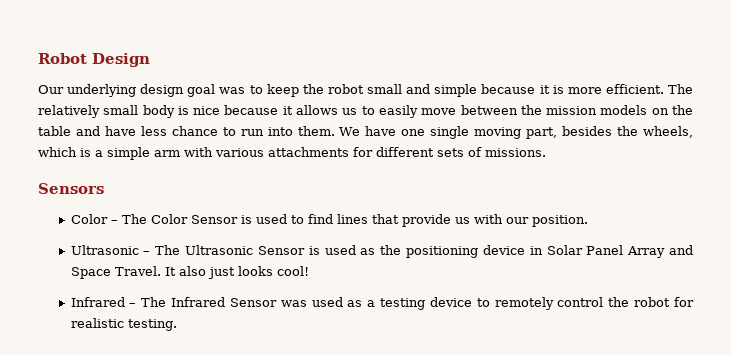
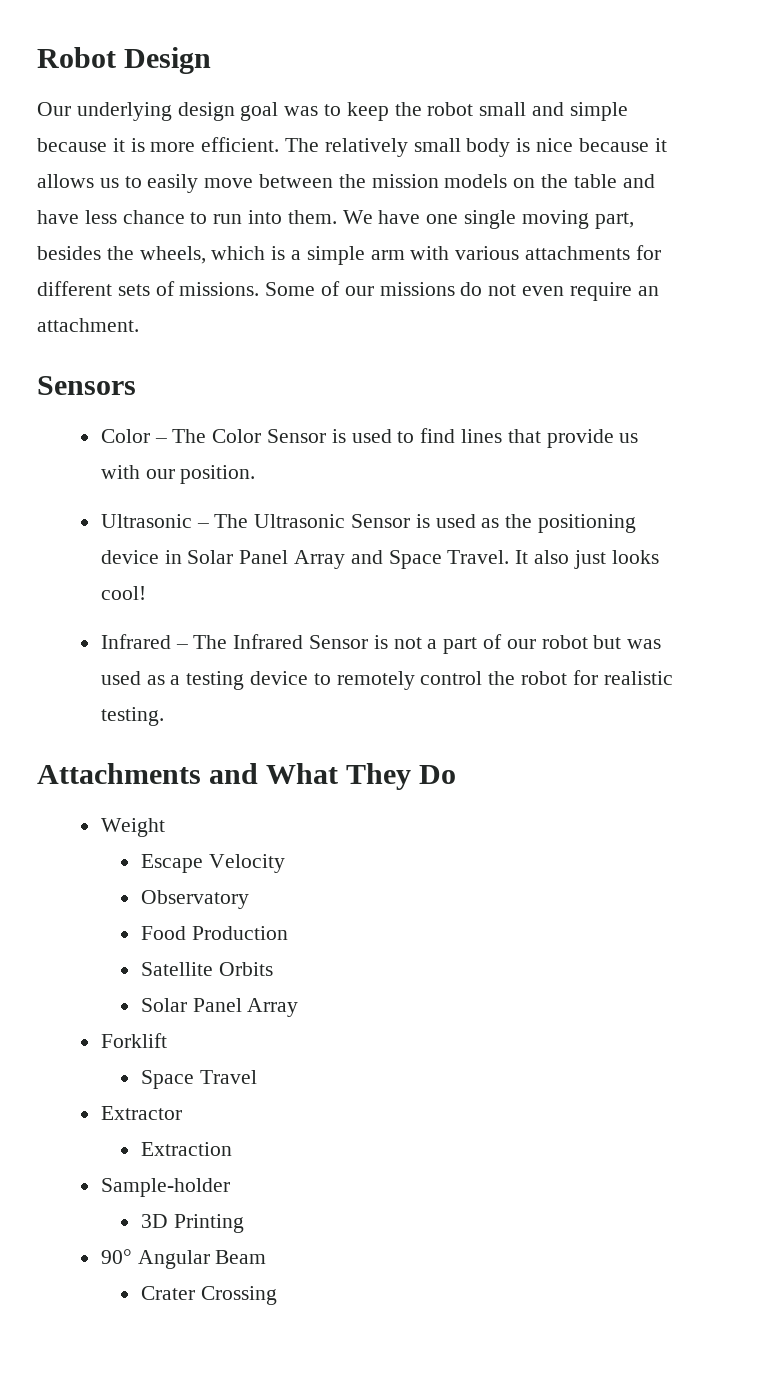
+ Some of our missions do not even require an attachment.
- Infrared – The Infrared Sensor was used as a testing device to remotely control the robot for realistic testing.
+ Infrared – The Infrared Sensor is not a part of our robot but was used as a testing device to remotely control the robot for realistic testing.
+ Attachments and What They Do
+ Weight
+ Escape Velocity
+ Observatory
+ Food Production
+ Satellite Orbits
+ Solar Panel Array
+ Forklift
+ Space Travel
+ Extractor
+ Extraction
+ Sample-holder
+ 3D Printing
+ 90° Angular Beam
+ Crater Crossing

